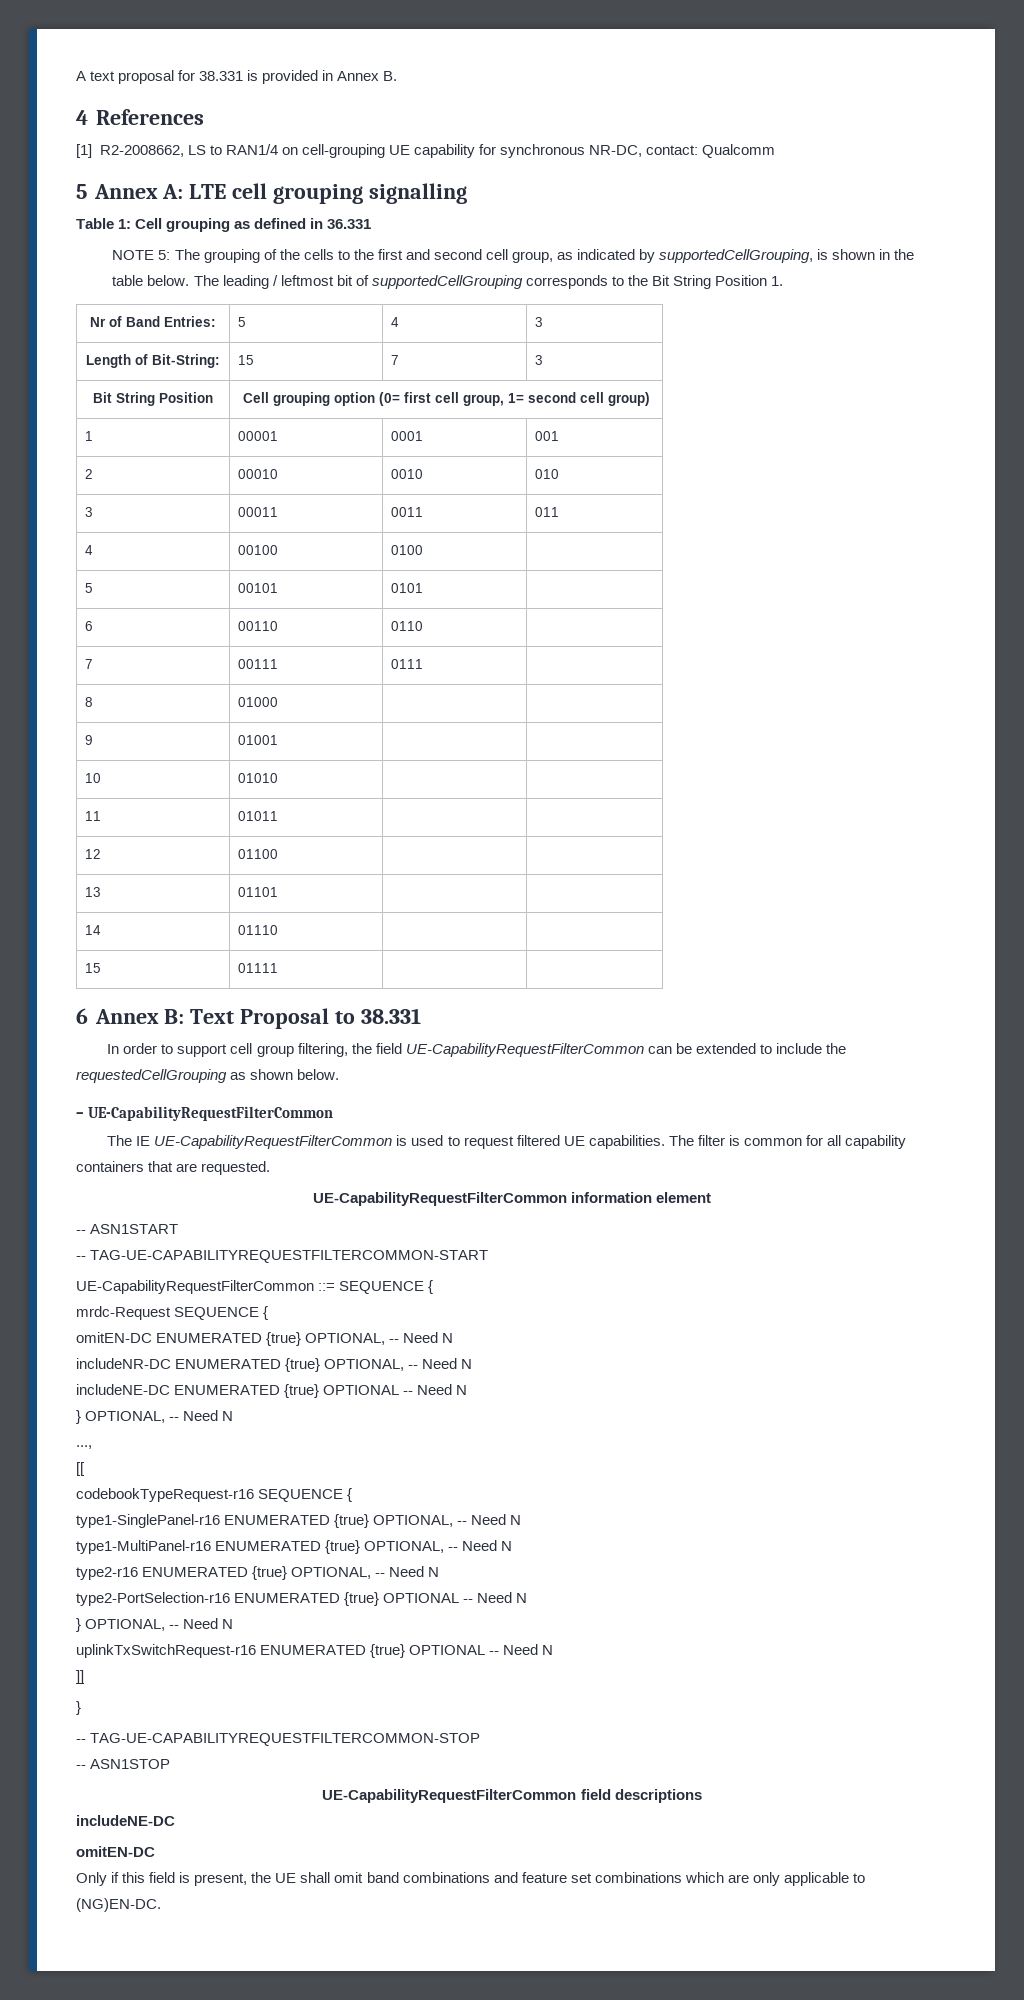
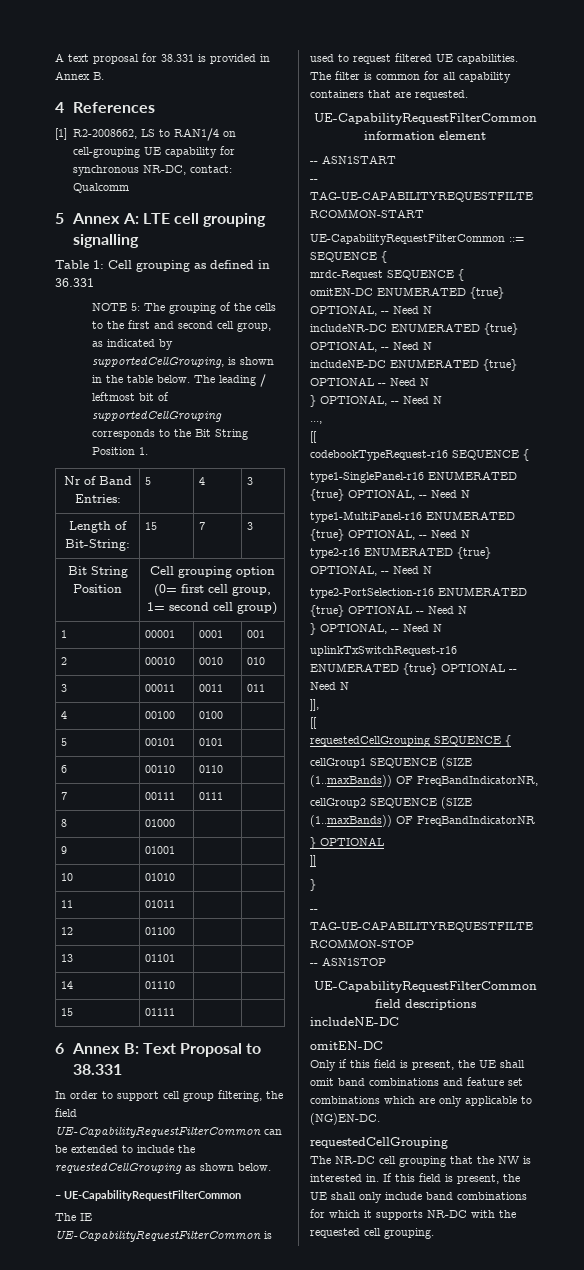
+ ]],
+ [[
+ requestedCellGrouping SEQUENCE {
+ cellGroup1 SEQUENCE (SIZE (1..maxBands)) OF FreqBandIndicatorNR,
+ cellGroup2 SEQUENCE (SIZE (1..maxBands)) OF FreqBandIndicatorNR
+ } OPTIONAL
  Only if this field is present, the UE shall omit band combinations and feature set combinations which are only applicable to (NG)EN-DC.
+ requestedCellGrouping
+ The NR-DC cell grouping that the NW is interested in. If this field is present, the UE shall only include band combinations for which it supports NR-DC with the requested cell grouping.

